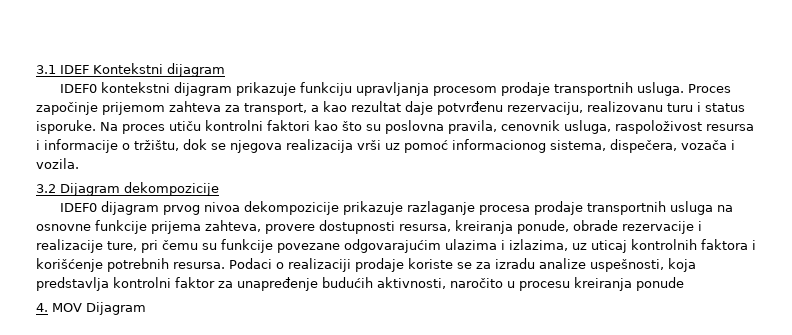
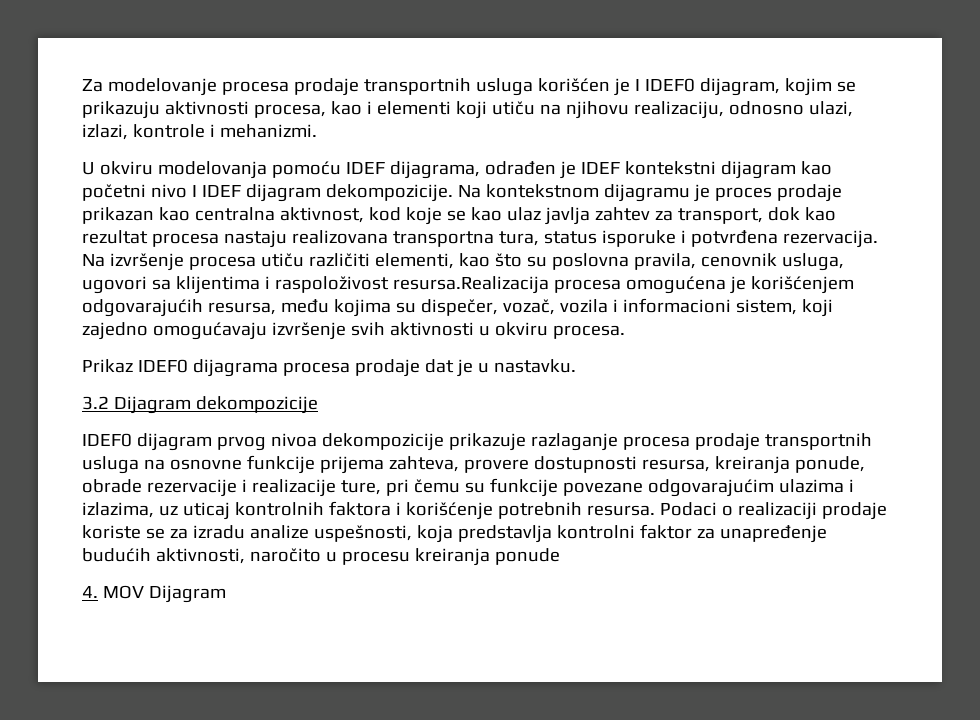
- 3.1 IDEF Kontekstni dijagram
- IDEF0 kontekstni dijagram prikazuje funkciju upravljanja procesom prodaje transportnih usluga. Proces započinje prijemom zahteva za transport, a kao rezultat daje potvrđenu rezervaciju, realizovanu turu i status isporuke. Na proces utiču kontrolni faktori kao što su poslovna pravila, cenovnik usluga, raspoloživost resursa i informacije o tržištu, dok se njegova realizacija vrši uz pomoć informacionog sistema, dispečera, vozača i vozila.
+ Za modelovanje procesa prodaje transportnih usluga korišćen je I IDEF0 dijagram, kojim se prikazuju aktivnosti procesa, kao i elementi koji utiču na njihovu realizaciju, odnosno ulazi, izlazi, kontrole i mehanizmi.
+ U okviru modelovanja pomoću IDEF dijagrama, odrađen je IDEF kontekstni dijagram kao početni nivo I IDEF dijagram dekompozicije. Na kontekstnom dijagramu je proces prodaje prikazan kao centralna aktivnost, kod koje se kao ulaz javlja zahtev za transport, dok kao rezultat procesa nastaju realizovana transportna tura, status isporuke i potvrđena rezervacija. Na izvršenje procesa utiču različiti elementi, kao što su poslovna pravila, cenovnik usluga, ugovori sa klijentima i raspoloživost resursa.Realizacija procesa omogućena je korišćenjem odgovarajućih resursa, među kojima su dispečer, vozač, vozila i informacioni sistem, koji zajedno omogućavaju izvršenje svih aktivnosti u okviru procesa.
+ Prikaz IDEF0 dijagrama procesa prodaje dat je u nastavku.

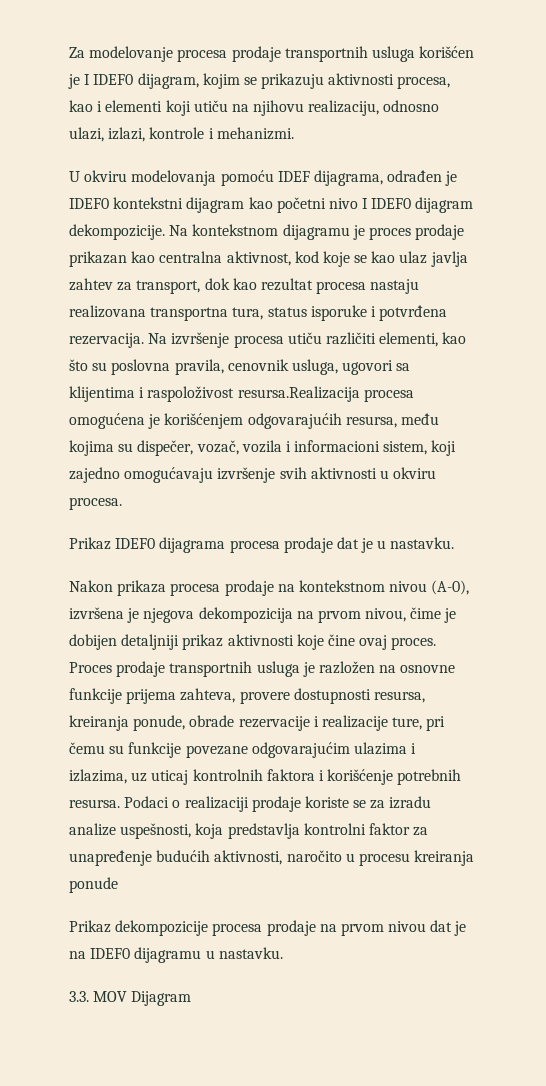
- U okviru modelovanja pomoću IDEF dijagrama, odrađen je IDEF kontekstni dijagram kao početni nivo I IDEF dijagram dekompozicije.
+ U okviru modelovanja pomoću IDEF dijagrama, odrađen je IDEF0 kontekstni dijagram kao početni nivo I IDEF0 dijagram dekompozicije.
- 3.2 Dijagram dekompozicije
- IDEF0 dijagram prvog nivoa dekompozicije prikazuje razlaganje procesa prodaje transportnih usluga na osnovne funkcije prijema zahteva, provere dostupnosti resursa, kreiranja ponude, obrade rezervacije i realizacije ture, pri čemu su funkcije povezane odgovarajućim ulazima i izlazima, uz uticaj kontrolnih faktora i korišćenje potrebnih resursa.
+ Nakon prikaza procesa prodaje na kontekstnom nivou (A-0), izvršena je njegova dekompozicija na prvom nivou, čime je dobijen detaljniji prikaz aktivnosti koje čine ovaj proces. Proces prodaje transportnih usluga je razložen na osnovne funkcije prijema zahteva, provere dostupnosti resursa, kreiranja ponude, obrade rezervacije i realizacije ture, pri čemu su funkcije povezane odgovarajućim ulazima i izlazima, uz uticaj kontrolnih faktora i korišćenje potrebnih resursa.
- 4. MOV Dijagram
+ Prikaz dekompozicije procesa prodaje na prvom nivou dat je na IDEF0 dijagramu u nastavku.
+ 3.3. MOV Dijagram

